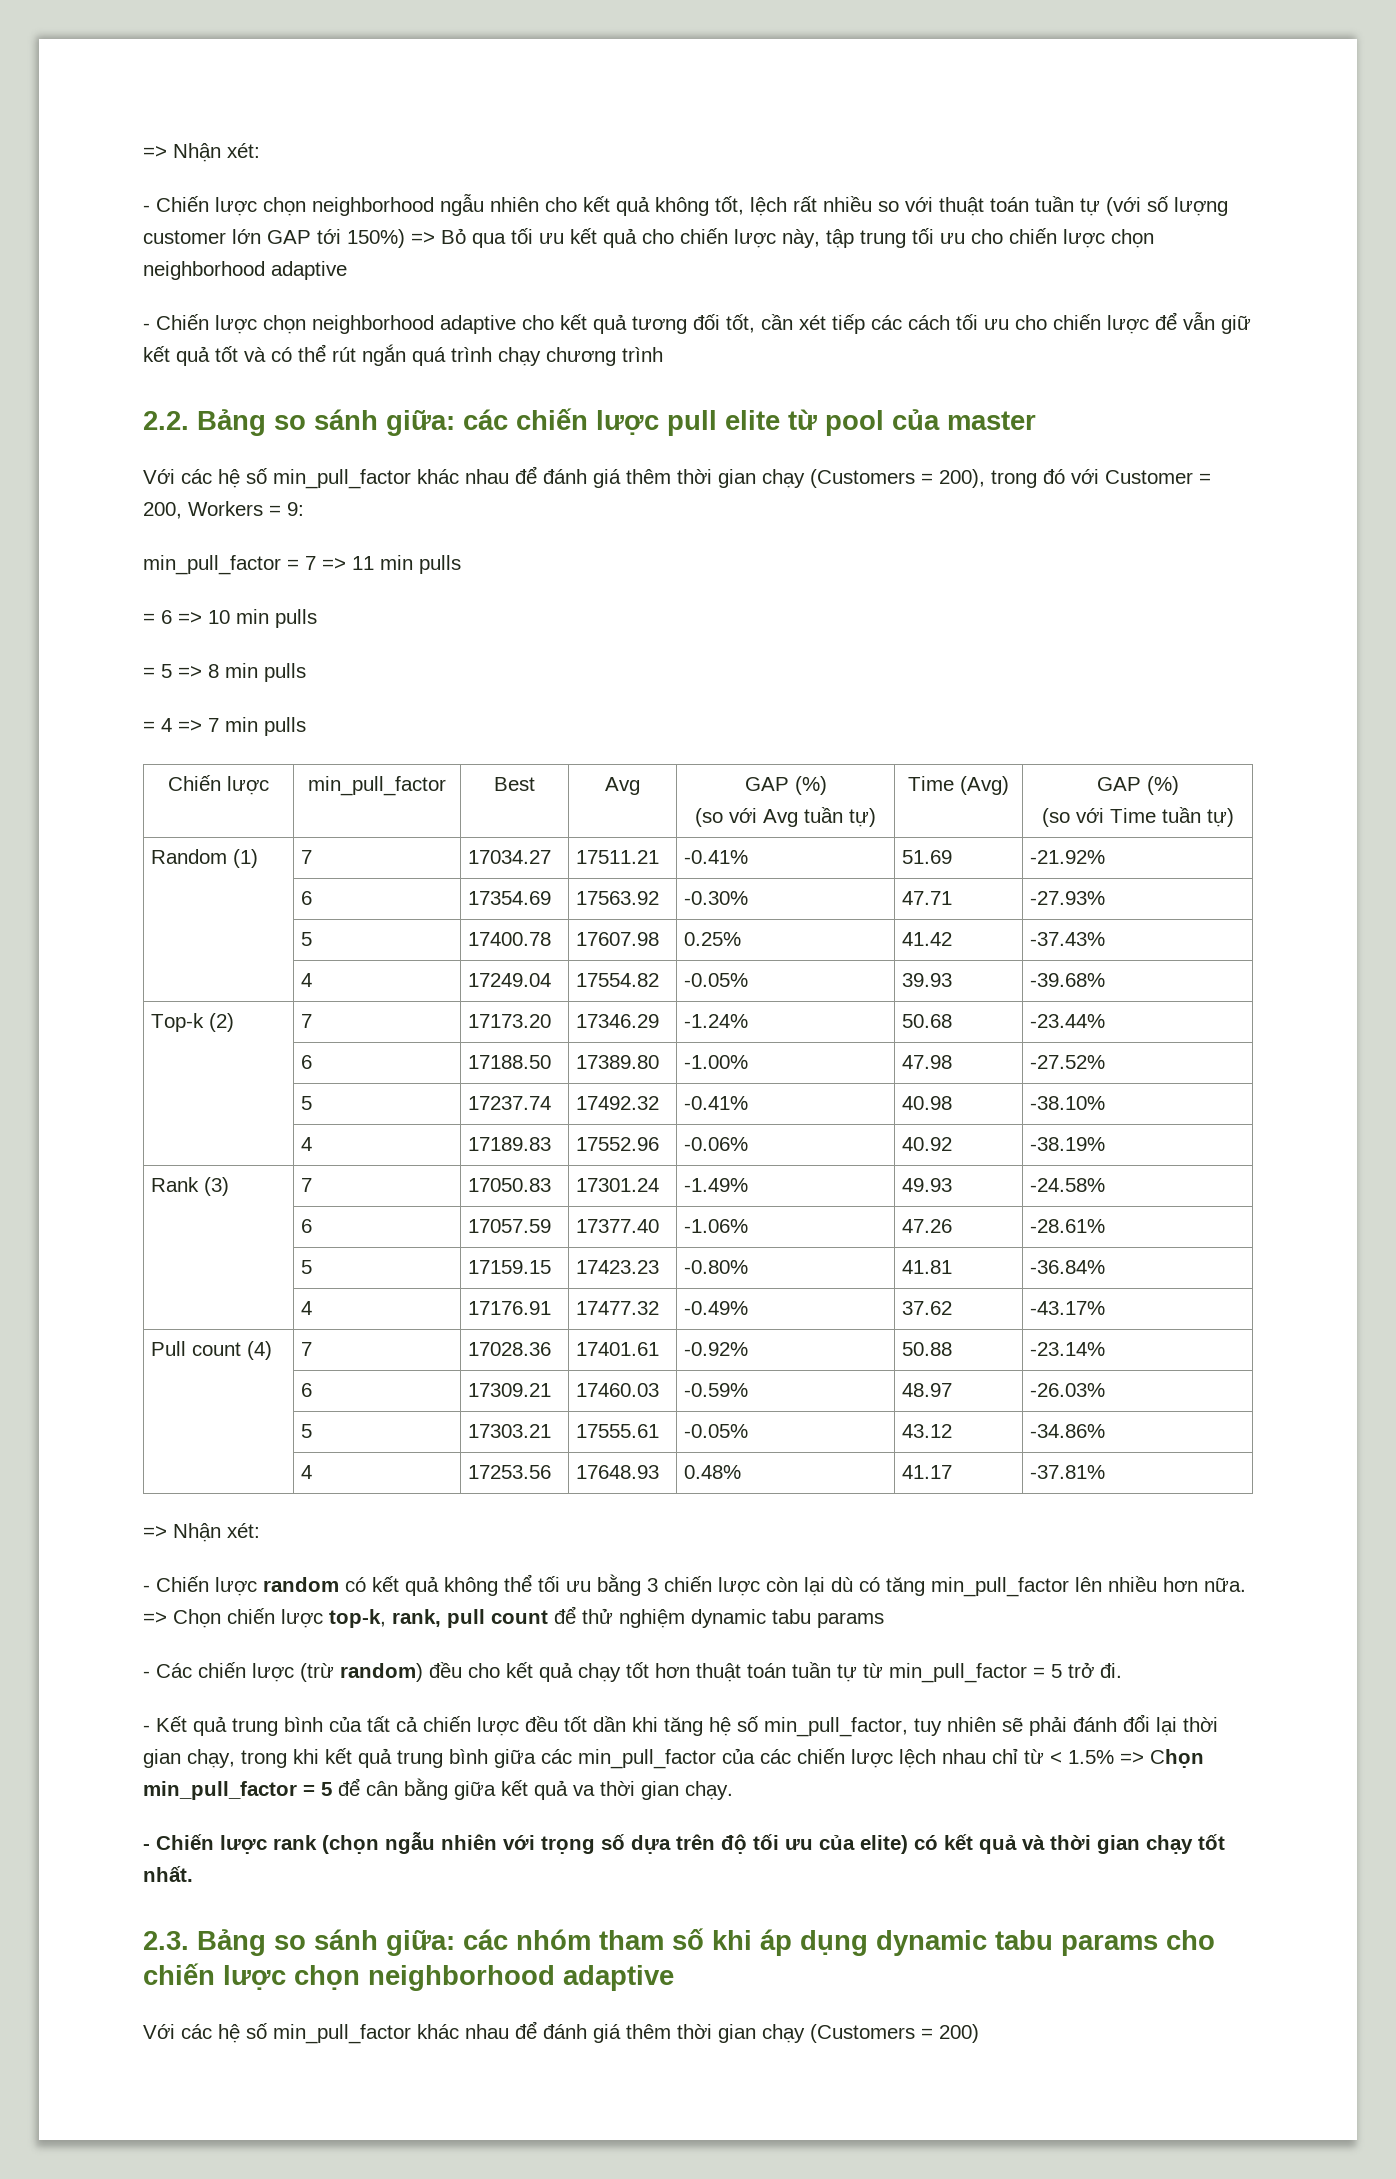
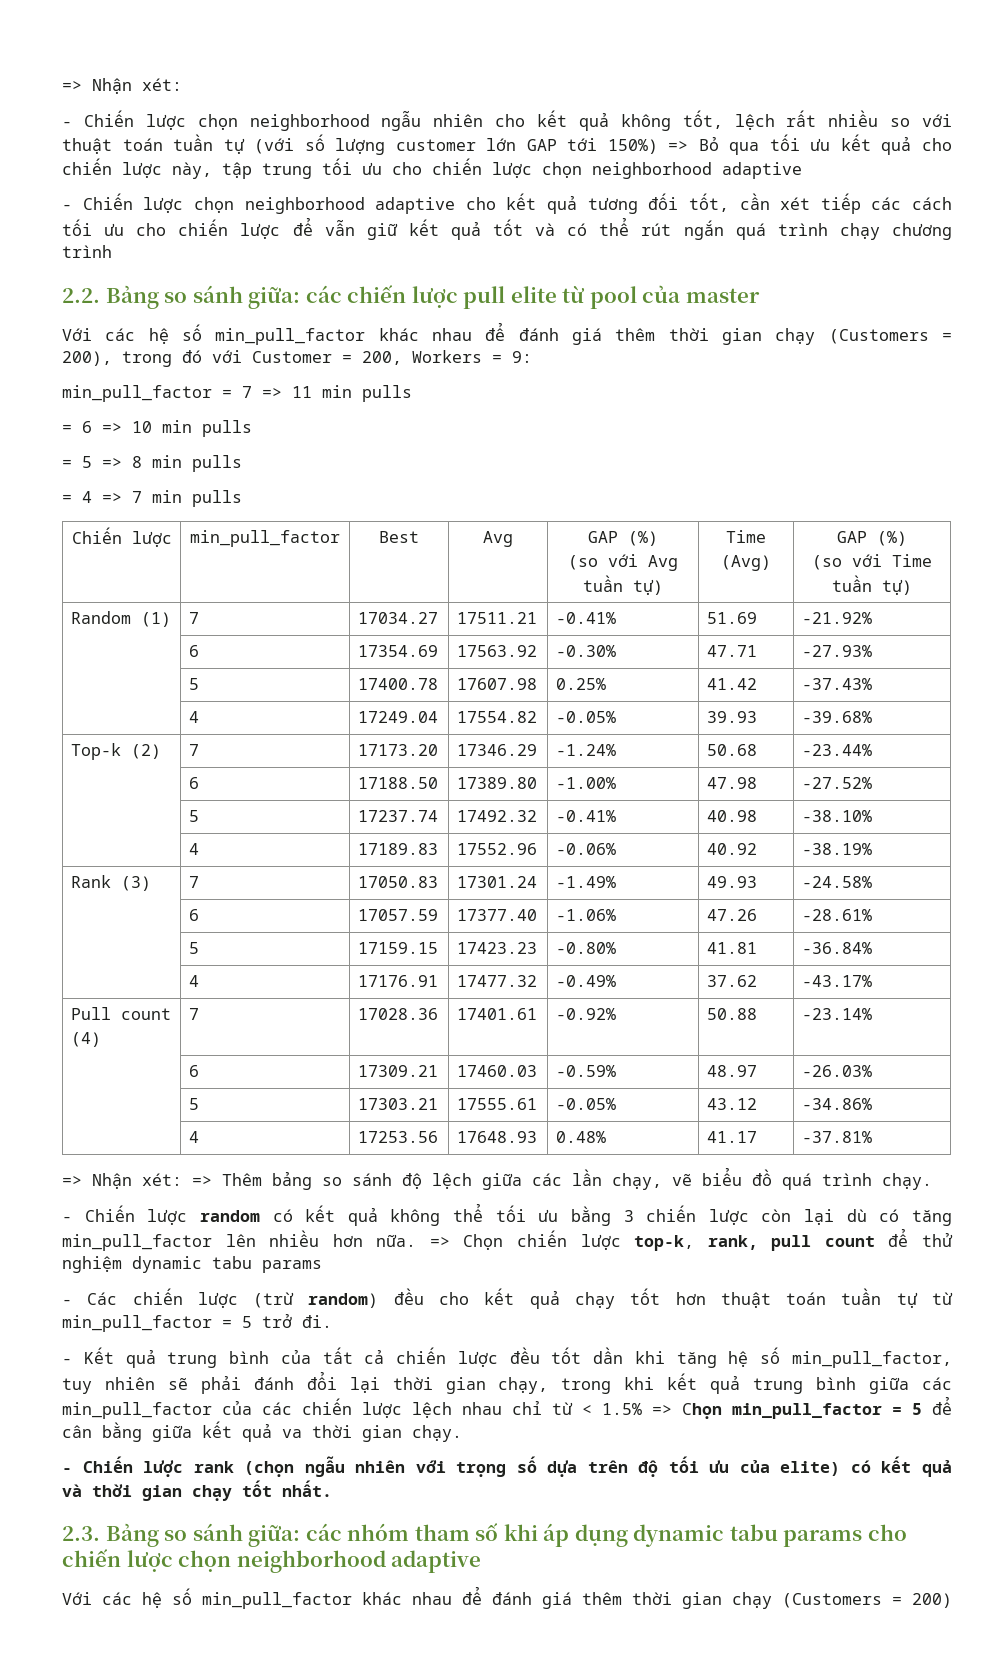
  | 4 | 17253.56 | 17648.93 | 0.48% | 41.17 | -37.81%
- => Nhận xét:
+ => Nhận xét: => Thêm bảng so sánh độ lệch giữa các lần chạy, vẽ biểu đồ quá trình chạy.

